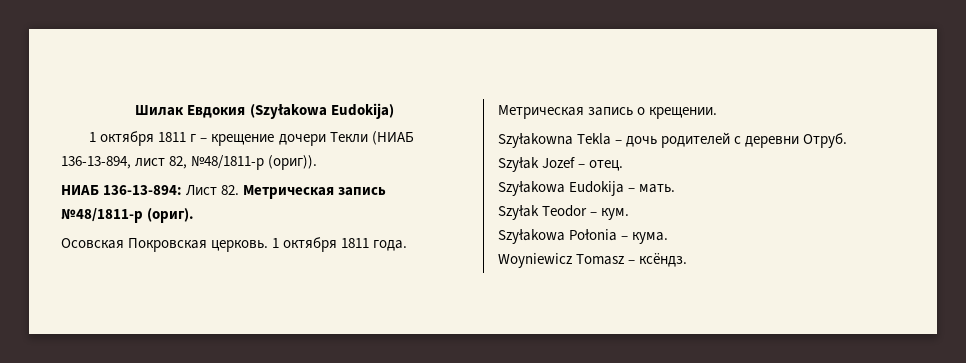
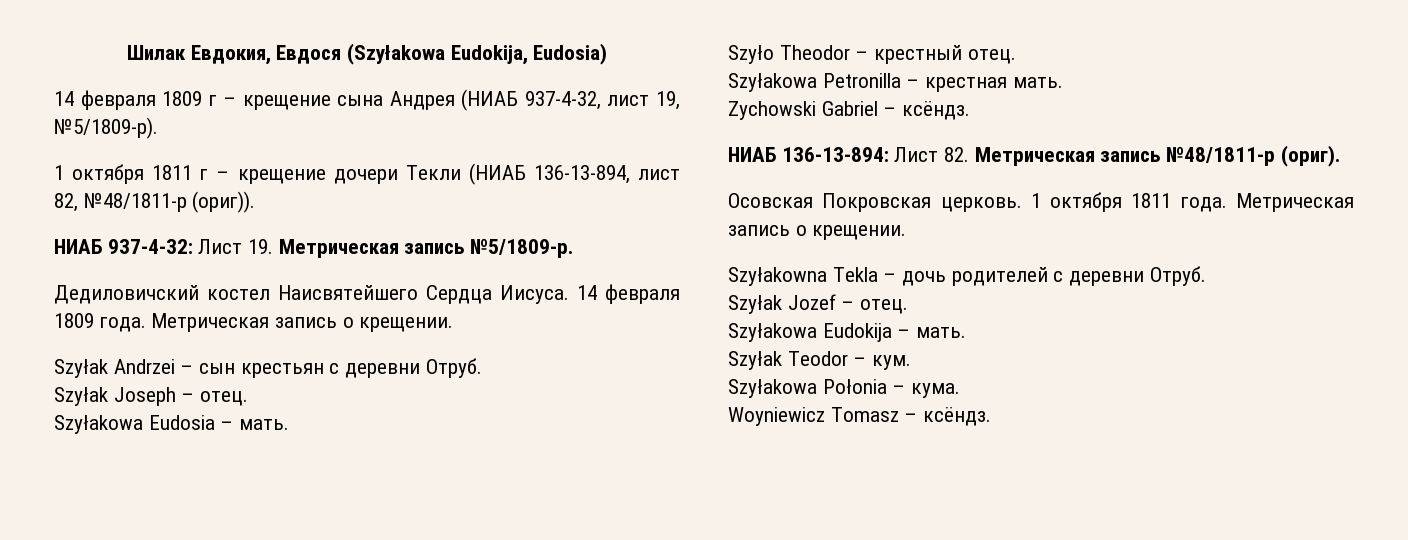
- Шилак Евдокия (Szyłakowa Eudokija)
+ Шилак Евдокия, Евдося (Szyłakowa Eudokija, Eudosia)
+ 14 февраля 1809 г – крещение сына Андрея (НИАБ 937-4-32, лист 19, №5/1809-р).
+ НИАБ 937-4-32: Лист 19. Метрическая запись №5/1809-р.
+ Дедиловичский костел Наисвятейшего Сердца Иисуса. 14 февраля 1809 года. Метрическая запись о крещении.
+ Szyłak Andrzei – сын крестьян с деревни Отруб.
+ Szyłak Joseph – отец.
+ Szyłakowa Eudosia – мать.
+ Szyło Theodor – крестный отец.
+ Szyłakowa Petronilla – крестная мать.
+ Zychowski Gabriel – ксёндз.

